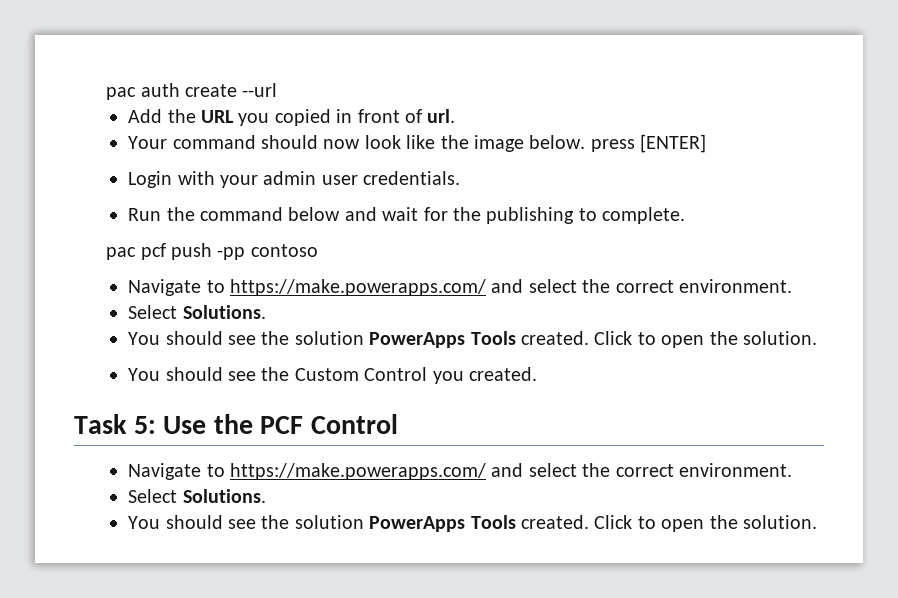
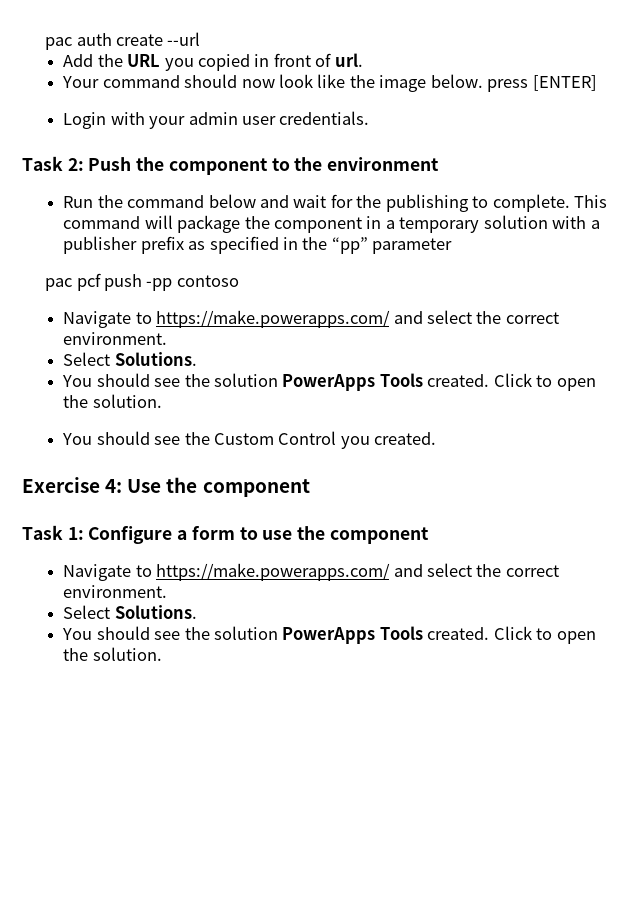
+ Task 2: Push the component to the environment
+ This command will package the component in a temporary solution with a publisher prefix as specified in the “pp” parameter
- Task 5: Use the PCF Control
+ Exercise 4: Use the component
+ Task 1: Configure a form to use the component

